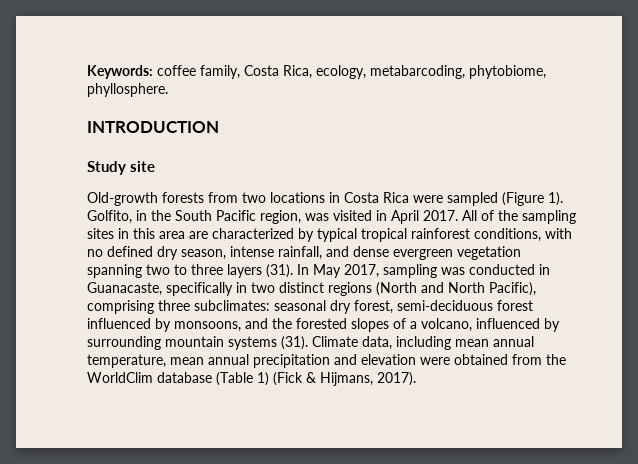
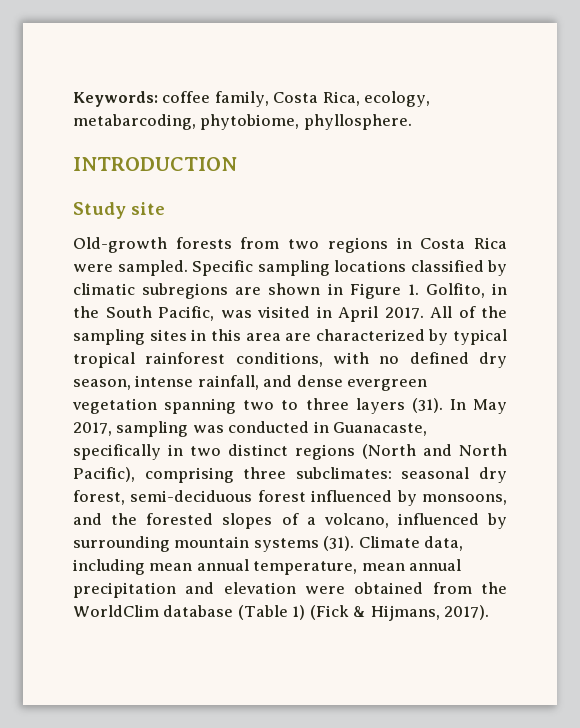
- Old-growth forests from two locations in Costa Rica were sampled (Figure 1). Golfito, in the South Pacific region, was visited in April 2017.
+ Old-growth forests from two regions in Costa Rica were sampled. Specific sampling locations classified by climatic subregions are shown in Figure 1. Golfito, in the South Pacific, was visited in April 2017.

